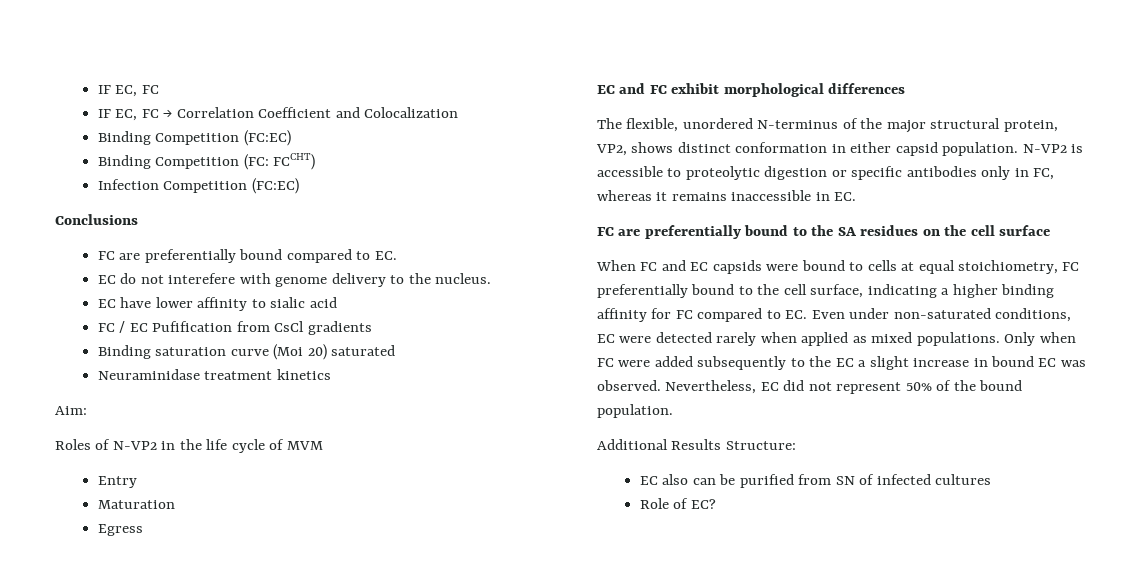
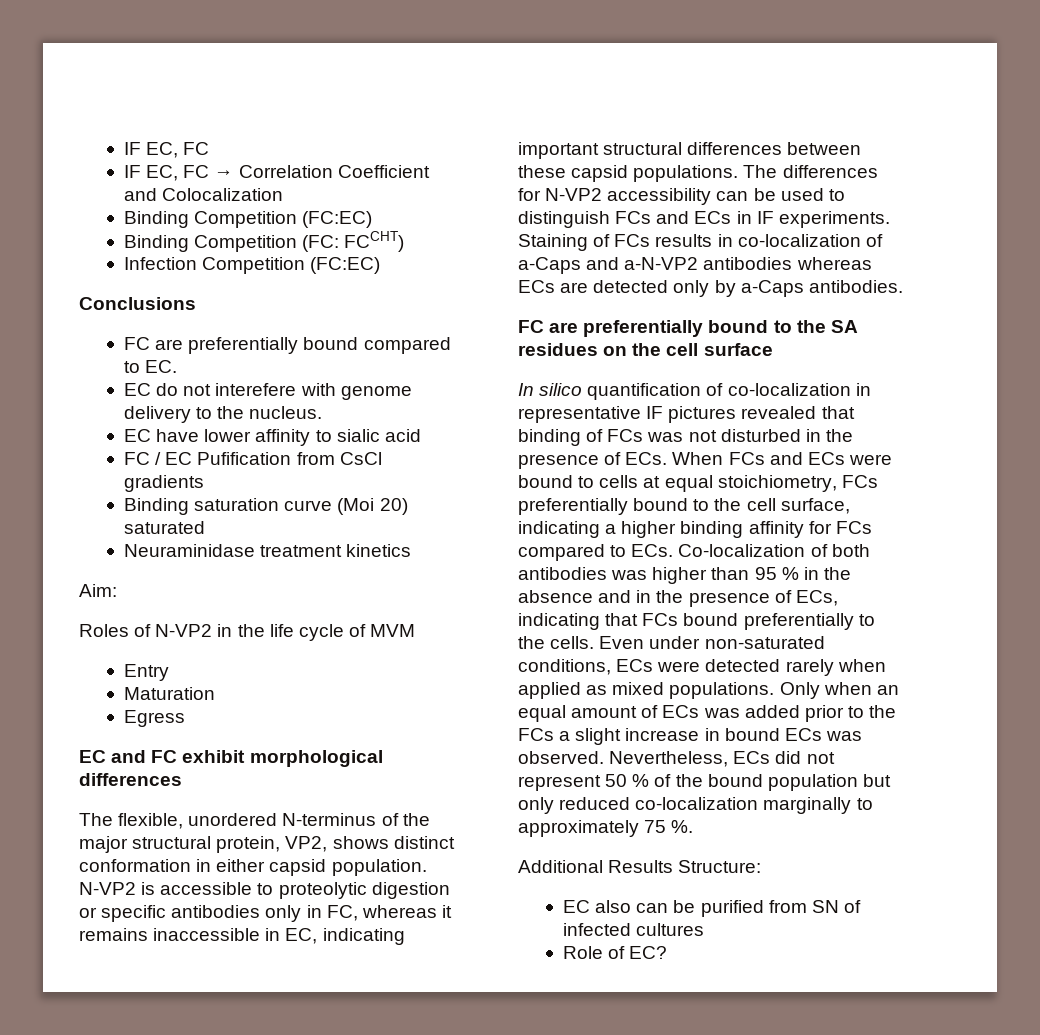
- N-VP2 is accessible to proteolytic digestion or specific antibodies only in FC, whereas it remains inaccessible in EC.
+ N-VP2 is accessible to proteolytic digestion or specific antibodies only in FC, whereas it remains inaccessible in EC, indicating important structural differences between these capsid populations. The differences for N-VP2 accessibility can be used to distinguish FCs and ECs in IF experiments. Staining of FCs results in co-localization of a-Caps and a-N-VP2 antibodies whereas ECs are detected only by a-Caps antibodies.
- When FC and EC capsids were bound to cells at equal stoichiometry, FC preferentially bound to the cell surface, indicating a higher binding affinity for FC compared to EC. Even under non-saturated conditions, EC were detected rarely when applied as mixed populations.
+ In silico quantification of co-localization in representative IF pictures revealed that binding of FCs was not disturbed in the presence of ECs. When FCs and ECs were bound to cells at equal stoichiometry, FCs preferentially bound to the cell surface, indicating a higher binding affinity for FCs compared to ECs. Co-localization of both antibodies was higher than 95 % in the absence and in the presence of ECs, indicating that FCs bound preferentially to the cells. Even under non-saturated conditions, ECs were detected rarely when applied as mixed populations.
- Only when FC were added subsequently to the EC a slight increase in bound EC was observed.
+ Only when an equal amount of ECs was added prior to the FCs a slight increase in bound ECs was observed.
- Nevertheless, EC did not represent 50% of the bound population.
+ Nevertheless, ECs did not represent 50 % of the bound population but only reduced co-localization marginally to approximately 75 %.

